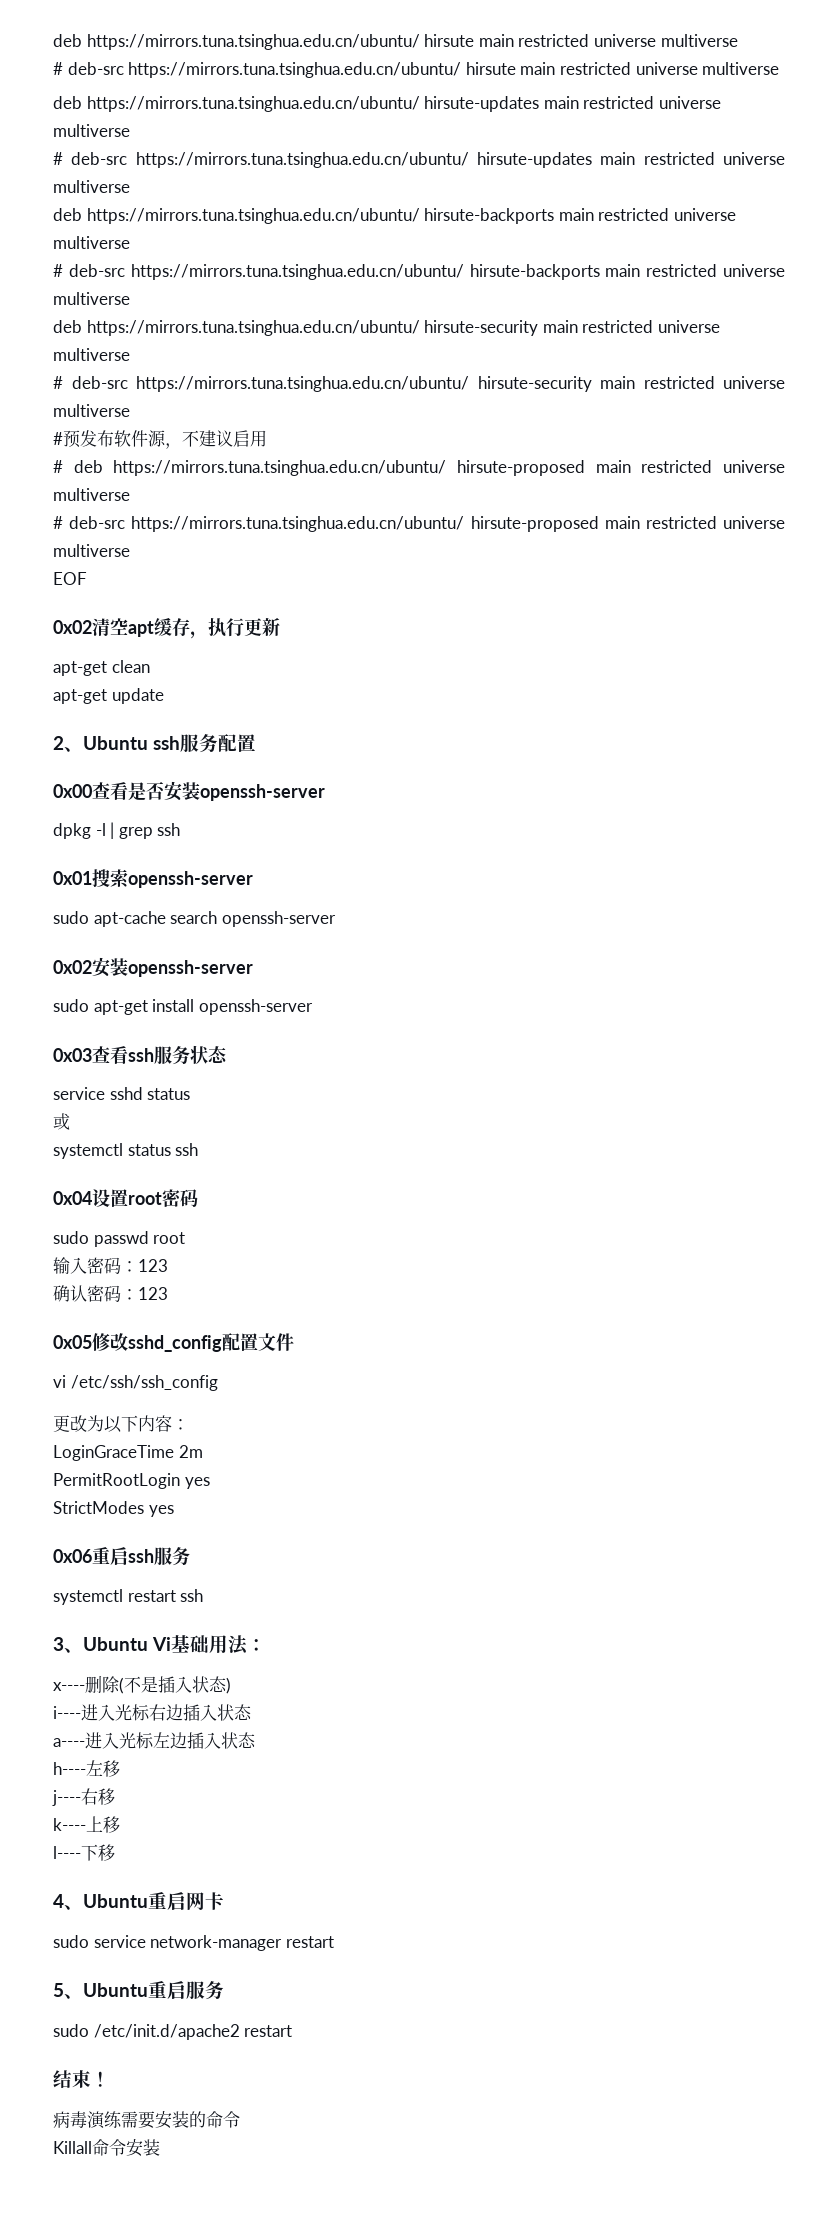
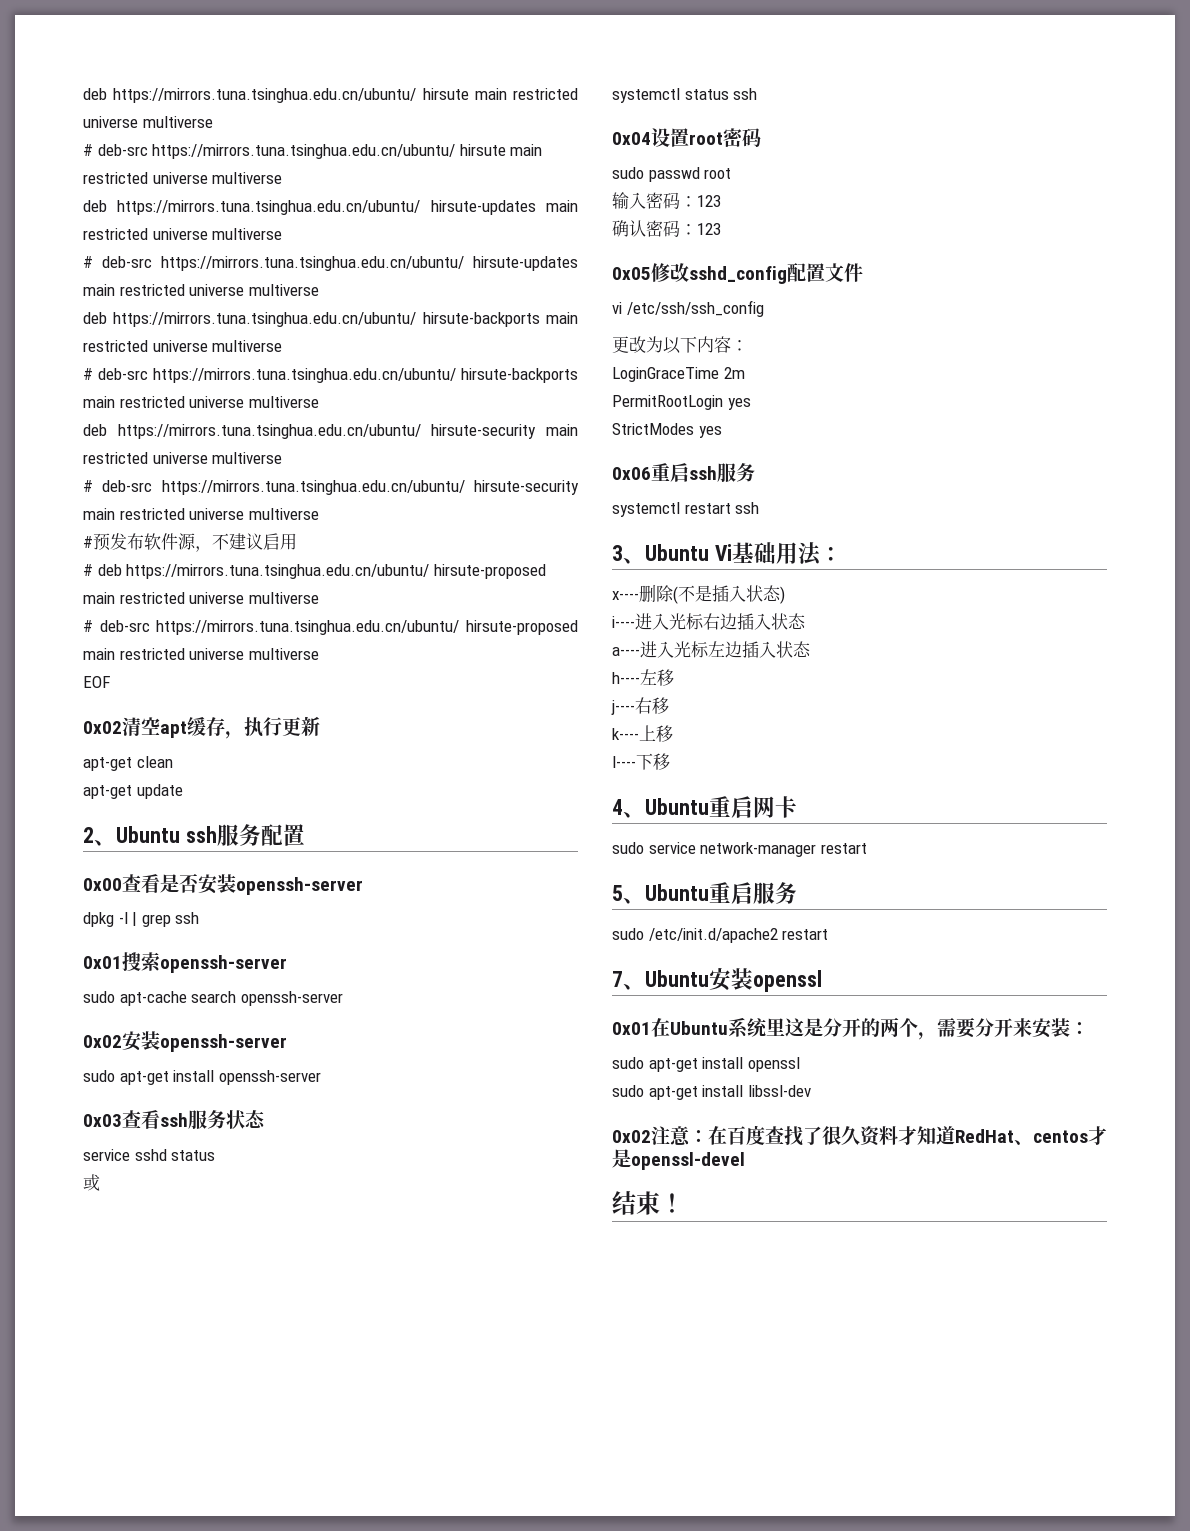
+ 7、Ubuntu安装openssl
+ 0x01在Ubuntu系统里这是分开的两个，需要分开来安装：
+ sudo apt-get install openssl
+ sudo apt-get install libssl-dev
+ 0x02注意：在百度查找了很久资料才知道RedHat、centos才是openssl-devel
  结束！
- 病毒演练需要安装的命令
- Killall命令安装

